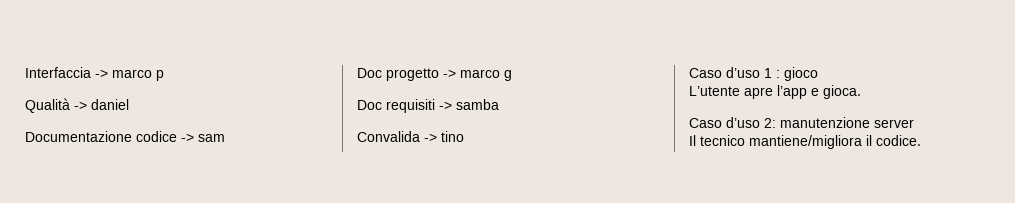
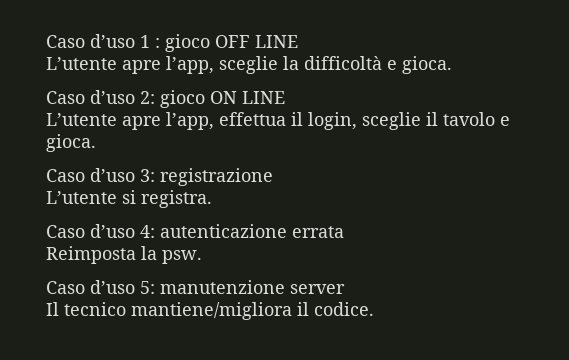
- Interfaccia -> marco p
- Qualità -> daniel
- Documentazione codice -> sam
- Doc progetto -> marco g
- Doc requisiti -> samba
- Convalida -> tino
- Caso d’uso 1 : gioco
- L’utente apre l’app e gioca.
+ Caso d’uso 1 : gioco OFF LINE
+ L’utente apre l’app, sceglie la difficoltà e gioca.
- Caso d’uso 2: manutenzione server
+ Caso d’uso 2: gioco ON LINE
+ L’utente apre l’app, effettua il login, sceglie il tavolo e gioca.
+ Caso d’uso 3: registrazione
+ L’utente si registra.
+ Caso d’uso 4: autenticazione errata
+ Reimposta la psw.
+ Caso d’uso 5: manutenzione server

